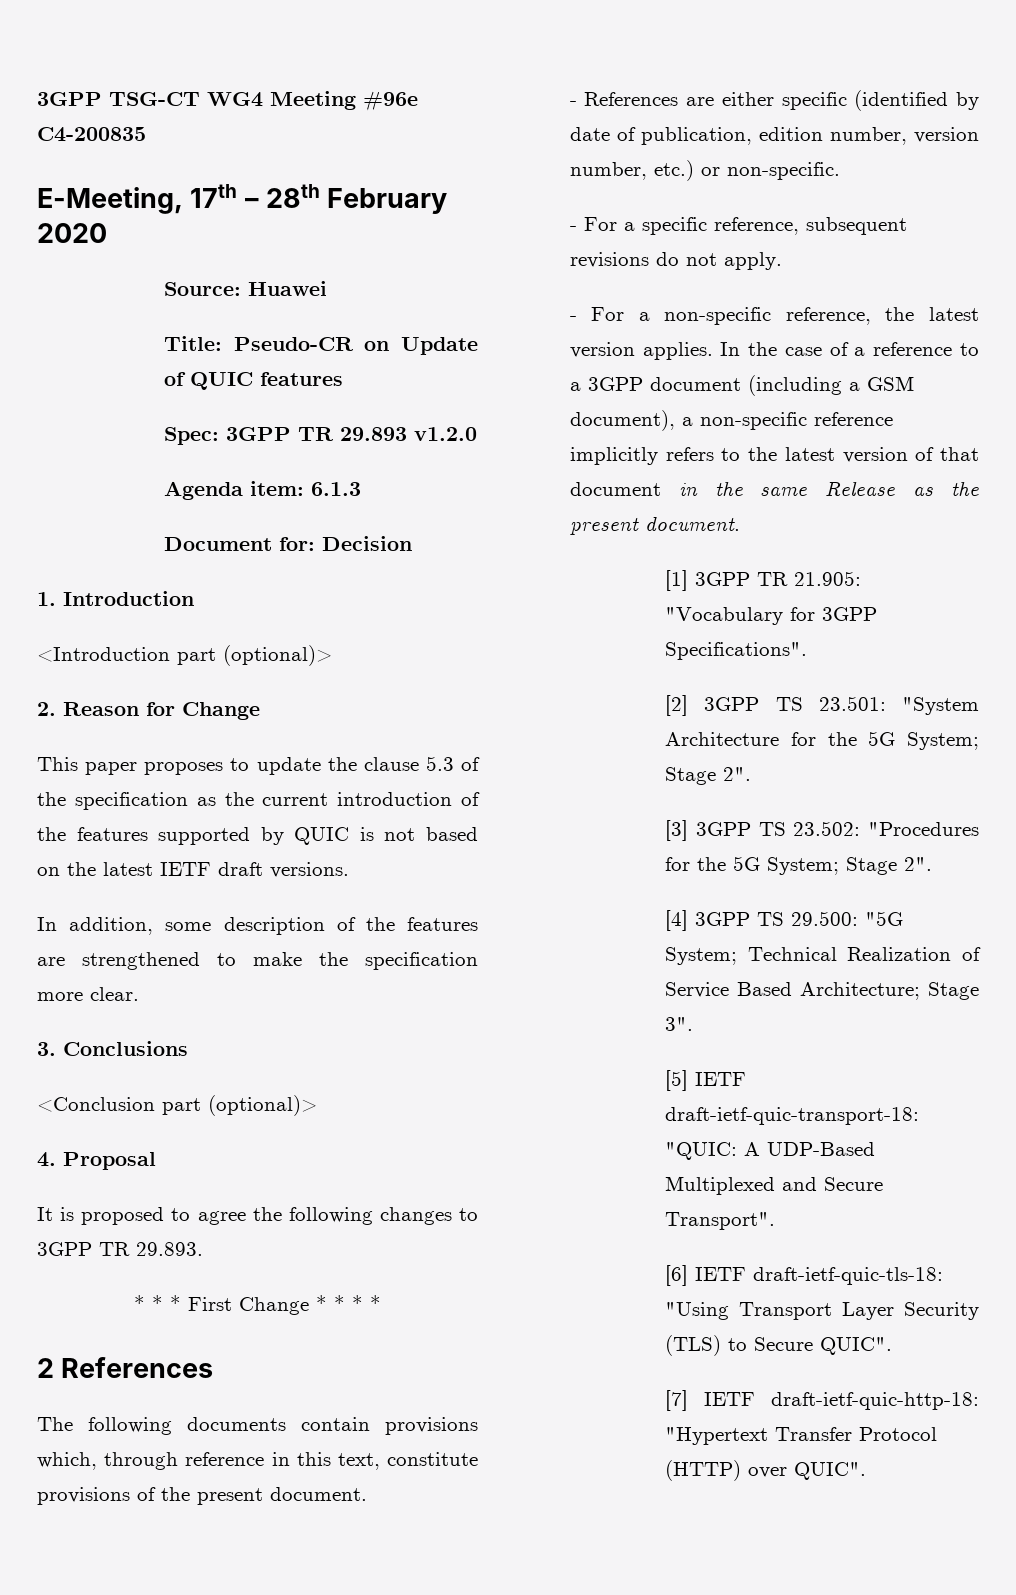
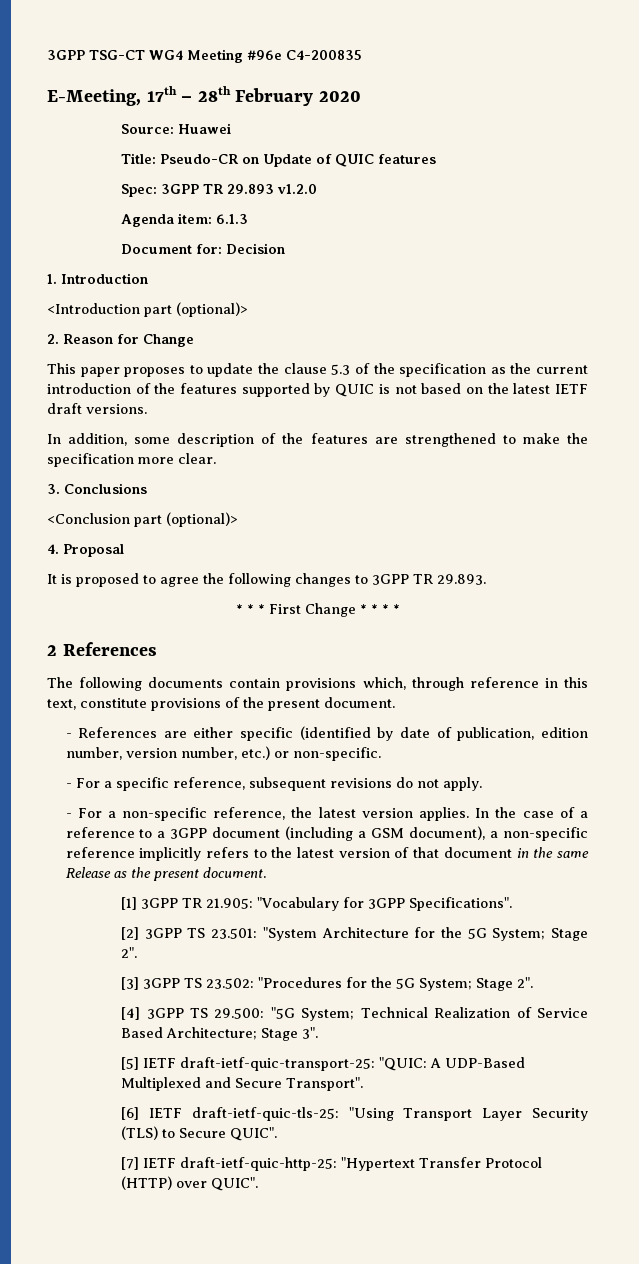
- [5] IETF draft-ietf-quic-transport-18: "QUIC: A UDP-Based Multiplexed and Secure Transport".
+ [5] IETF draft-ietf-quic-transport-25: "QUIC: A UDP-Based Multiplexed and Secure Transport".
- [6] IETF draft-ietf-quic-tls-18: "Using Transport Layer Security (TLS) to Secure QUIC".
+ [6] IETF draft-ietf-quic-tls-25: "Using Transport Layer Security (TLS) to Secure QUIC".
- [7] IETF draft-ietf-quic-http-18: "Hypertext Transfer Protocol (HTTP) over QUIC".
+ [7] IETF draft-ietf-quic-http-25: "Hypertext Transfer Protocol (HTTP) over QUIC".

